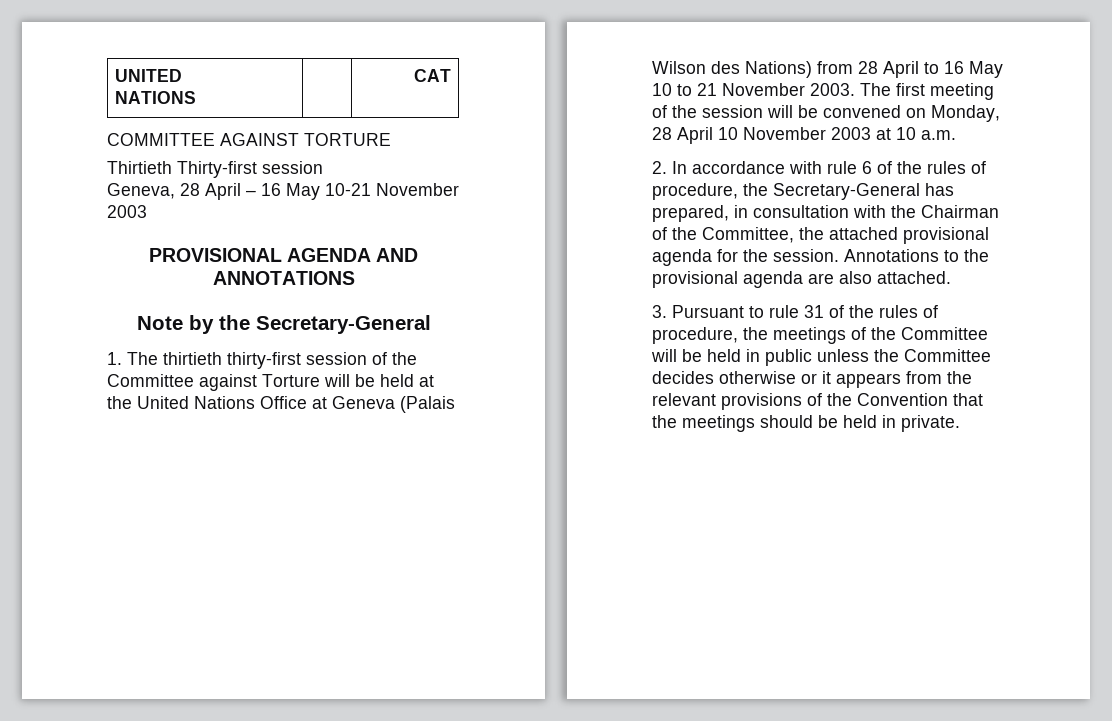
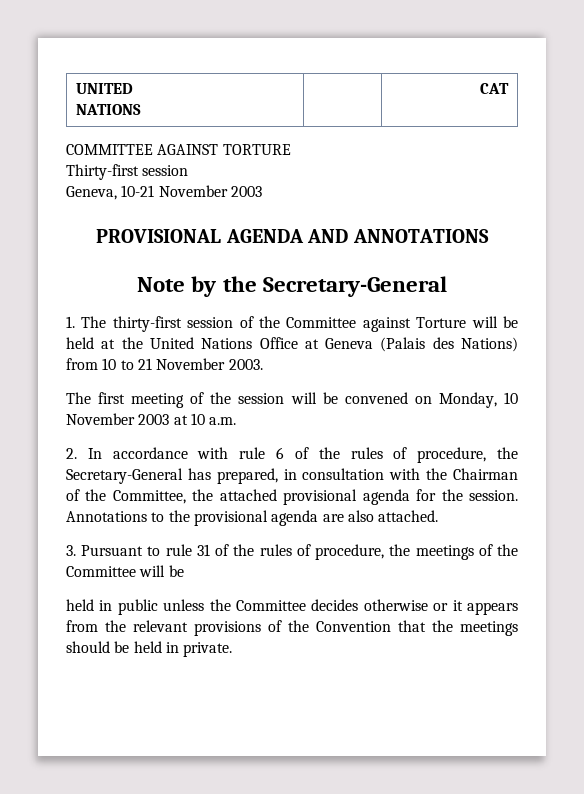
- Thirtieth Thirty-first session
+ Thirty-first session
- Geneva, 28 April – 16 May 10-21 November 2003
+ Geneva, 10-21 November 2003
- 1. The thirtieth thirty-first session of the Committee against Torture will be held at the United Nations Office at Geneva (Palais Wilson des Nations) from 28 April to 16 May 10 to 21 November 2003. The first meeting of the session will be convened on Monday, 28 April 10 November 2003 at 10 a.m.
+ 1. The thirty-first session of the Committee against Torture will be held at the United Nations Office at Geneva (Palais des Nations) from 10 to 21 November 2003.
+ The first meeting of the session will be convened on Monday, 10 November 2003 at 10 a.m.
- 3. Pursuant to rule 31 of the rules of procedure, the meetings of the Committee will be held in public unless the Committee decides otherwise or it appears from the relevant provisions of the Convention that the meetings should be held in private.
+ 3. Pursuant to rule 31 of the rules of procedure, the meetings of the Committee will be
+ held in public unless the Committee decides otherwise or it appears from the relevant provisions of the Convention that the meetings should be held in private.

